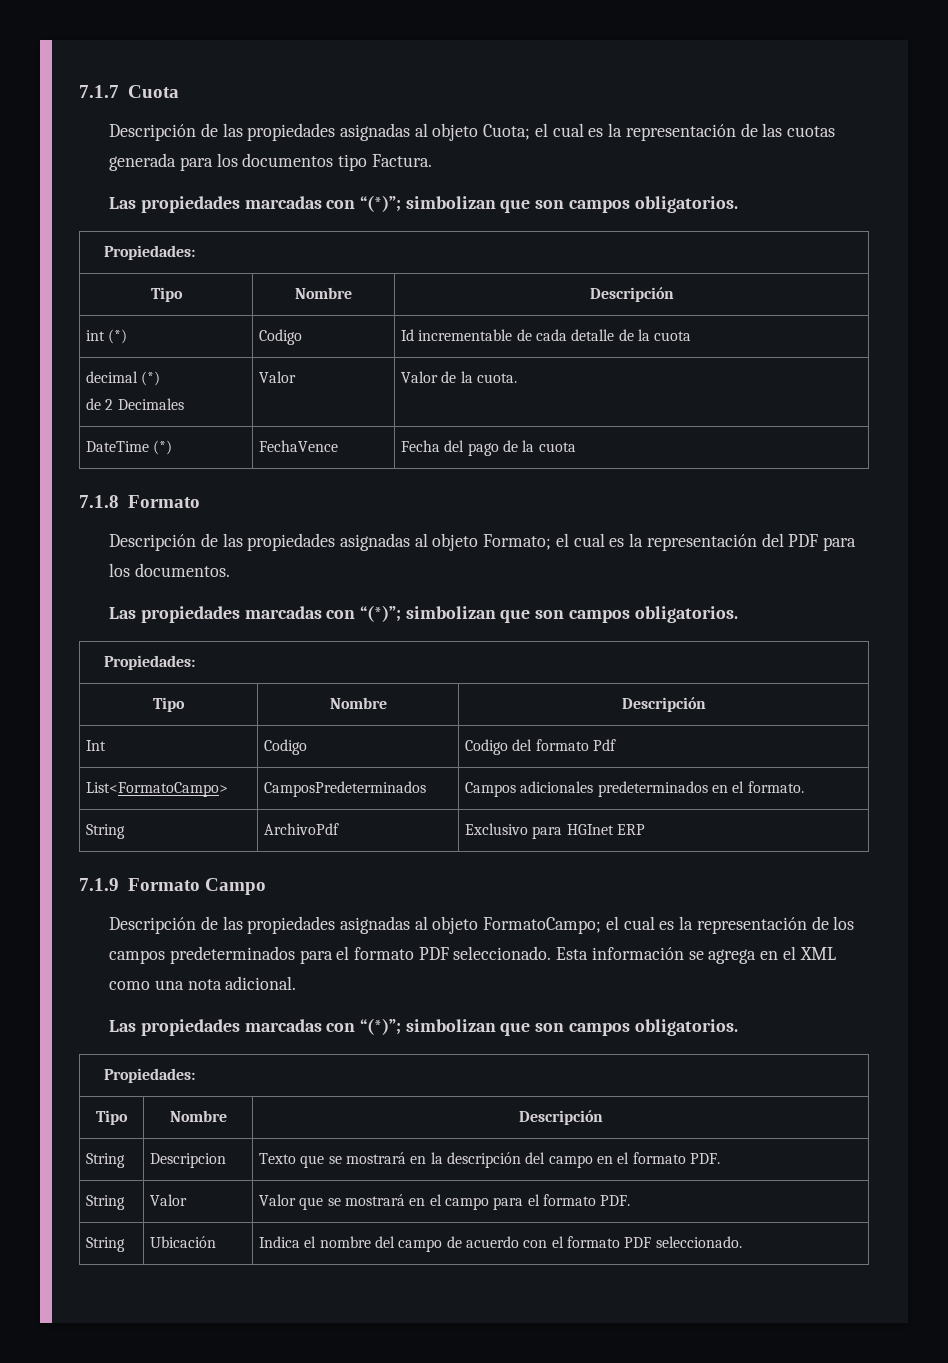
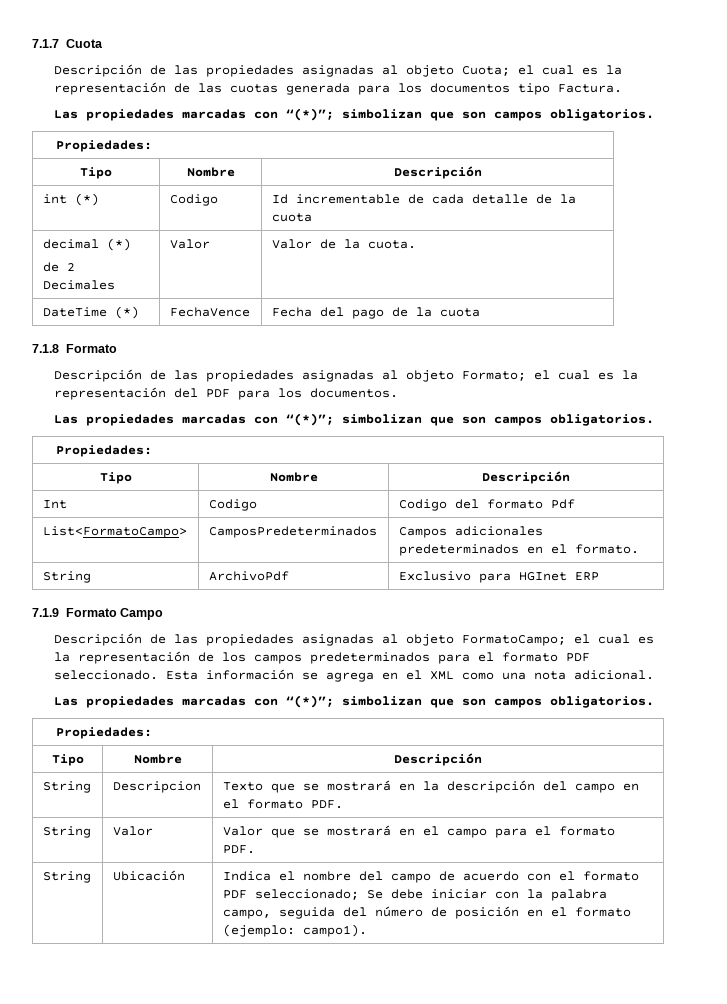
- String | Ubicación | Indica el nombre del campo de acuerdo con el formato PDF seleccionado.
+ String | Ubicación | Indica el nombre del campo de acuerdo con el formato PDF seleccionado; Se debe iniciar con la palabra campo, seguida del número de posición en el formato (ejemplo: campo1).

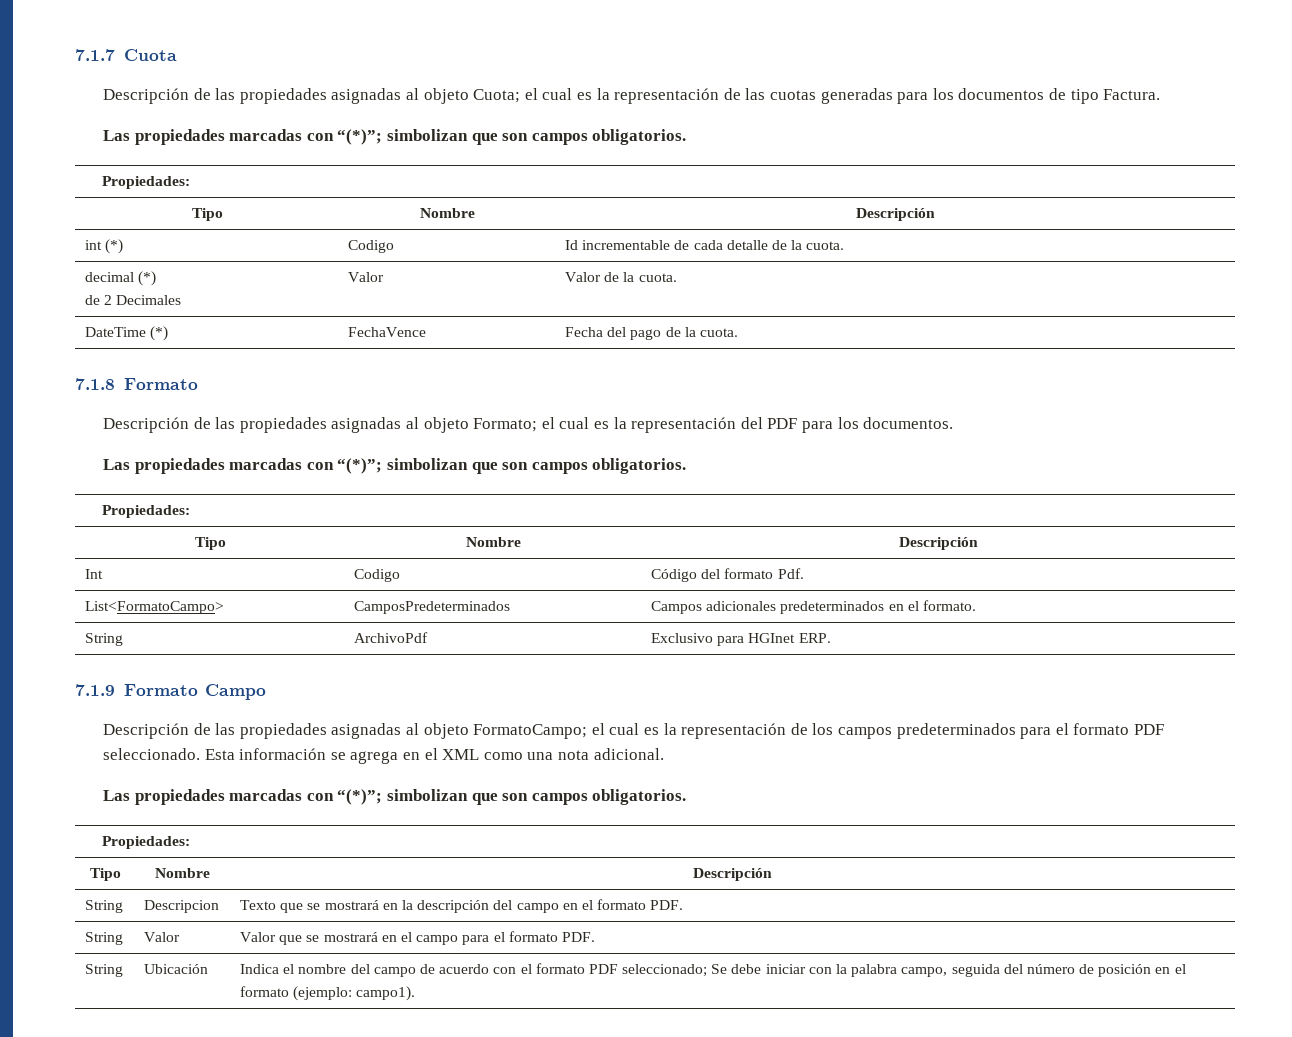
- Descripción de las propiedades asignadas al objeto Cuota; el cual es la representación de las cuotas generada para los documentos tipo Factura.
+ Descripción de las propiedades asignadas al objeto Cuota; el cual es la representación de las cuotas generadas para los documentos de tipo Factura.
- int (*) | Codigo | Id incrementable de cada detalle de la cuota
+ int (*) | Codigo | Id incrementable de cada detalle de la cuota.
- DateTime (*) | FechaVence | Fecha del pago de la cuota
+ DateTime (*) | FechaVence | Fecha del pago de la cuota.
- Int | Codigo | Codigo del formato Pdf
+ Int | Codigo | Código del formato Pdf.
- String | ArchivoPdf | Exclusivo para HGInet ERP
+ String | ArchivoPdf | Exclusivo para HGInet ERP.

